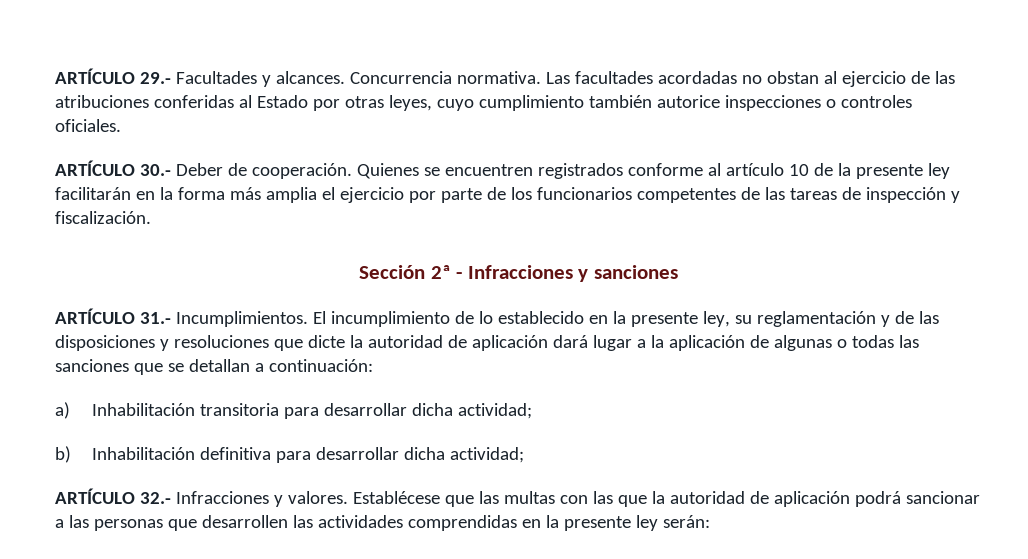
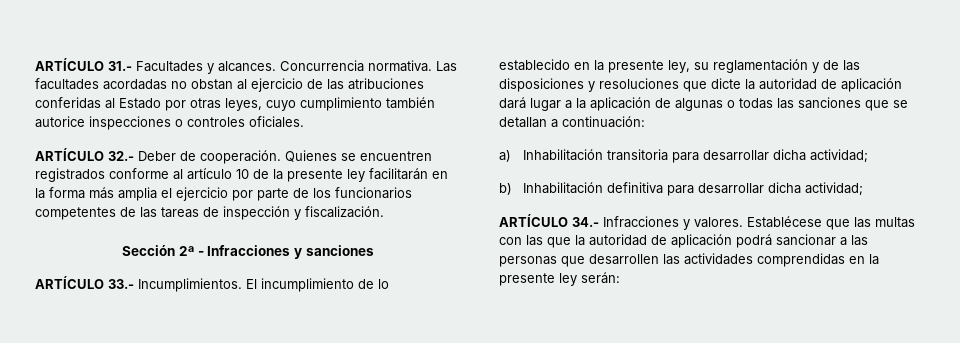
- ARTÍCULO 29.- Facultades y alcances.
+ ARTÍCULO 31.- Facultades y alcances.
- ARTÍCULO 30.- Deber de cooperación.
+ ARTÍCULO 32.- Deber de cooperación.
- ARTÍCULO 31.- Incumplimientos.
+ ARTÍCULO 33.- Incumplimientos.
- ARTÍCULO 32.- Infracciones y valores.
+ ARTÍCULO 34.- Infracciones y valores.

